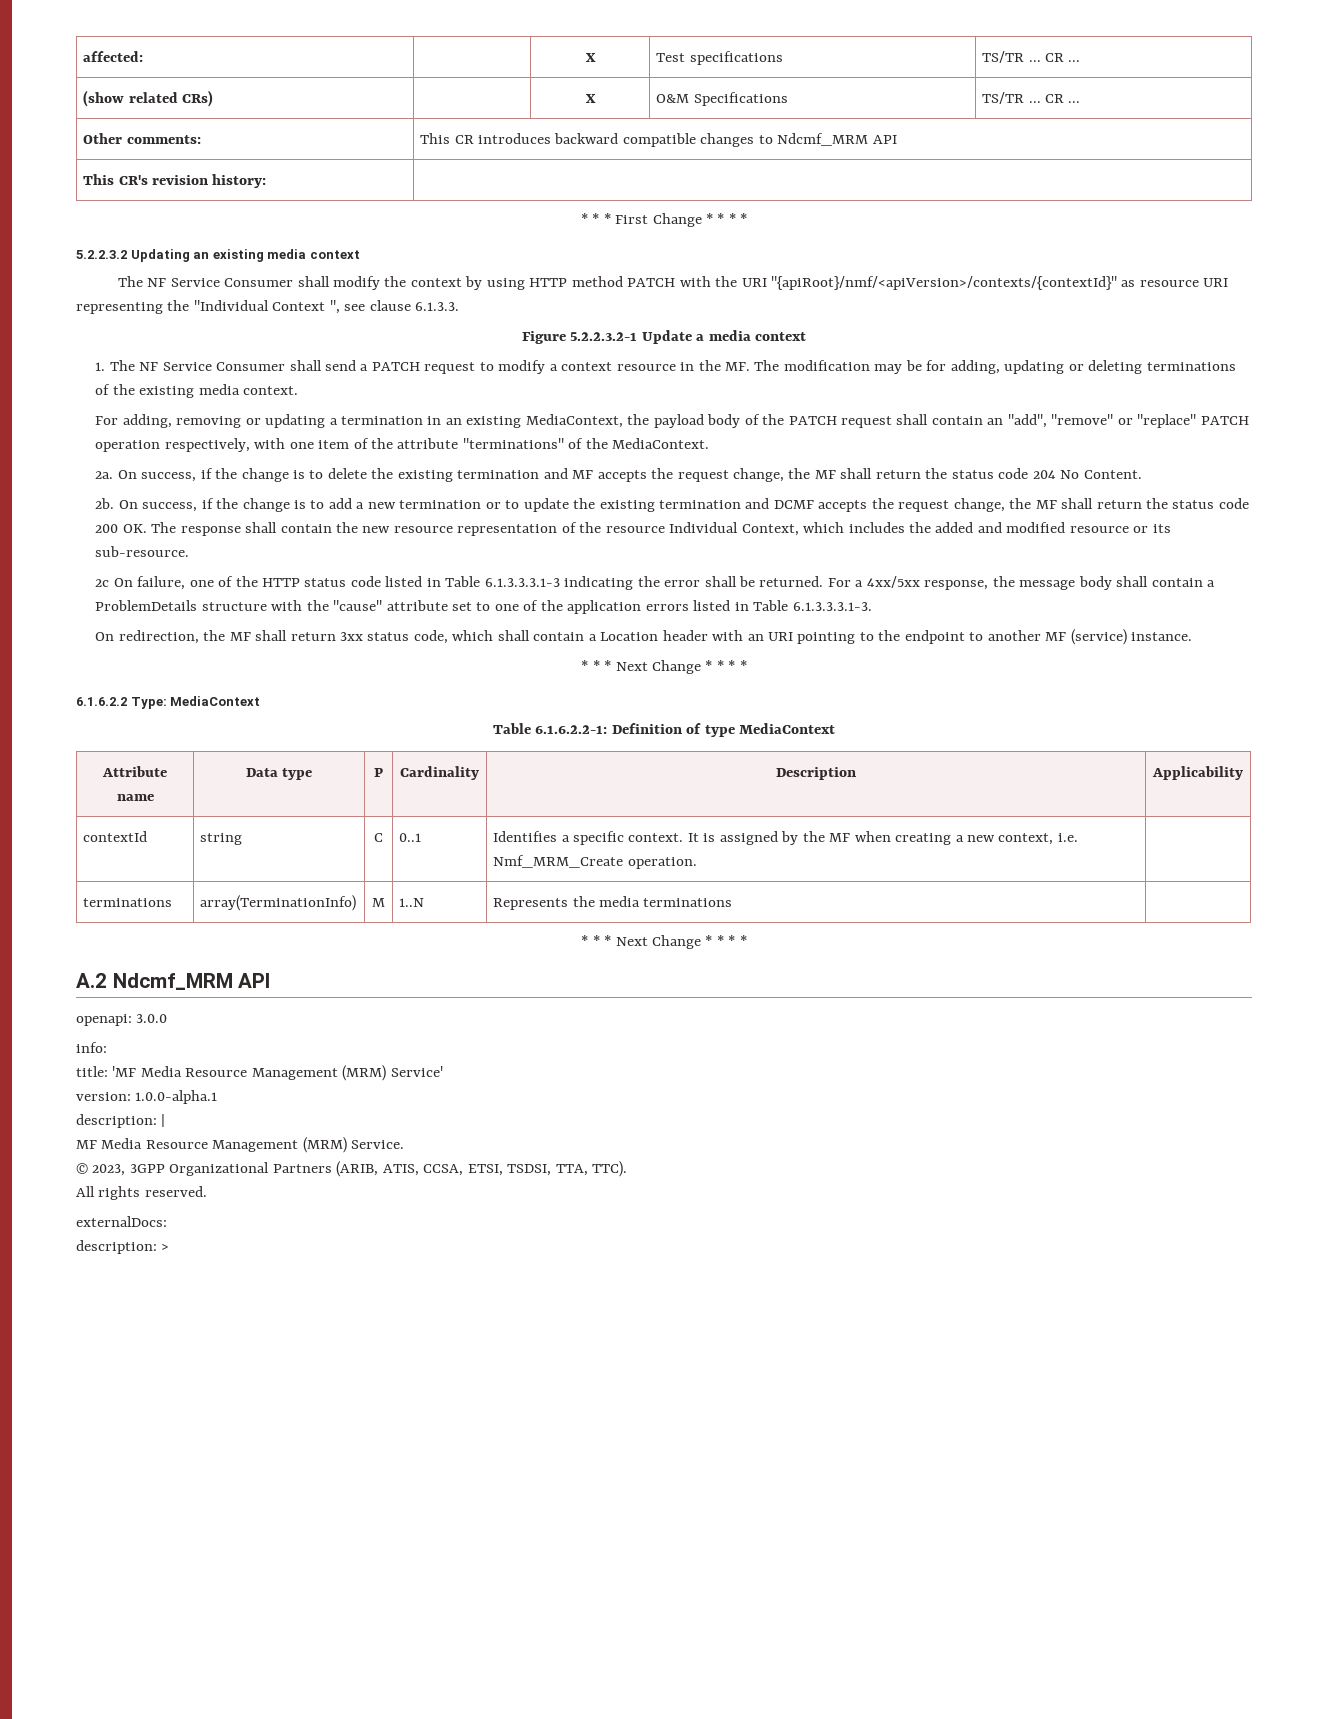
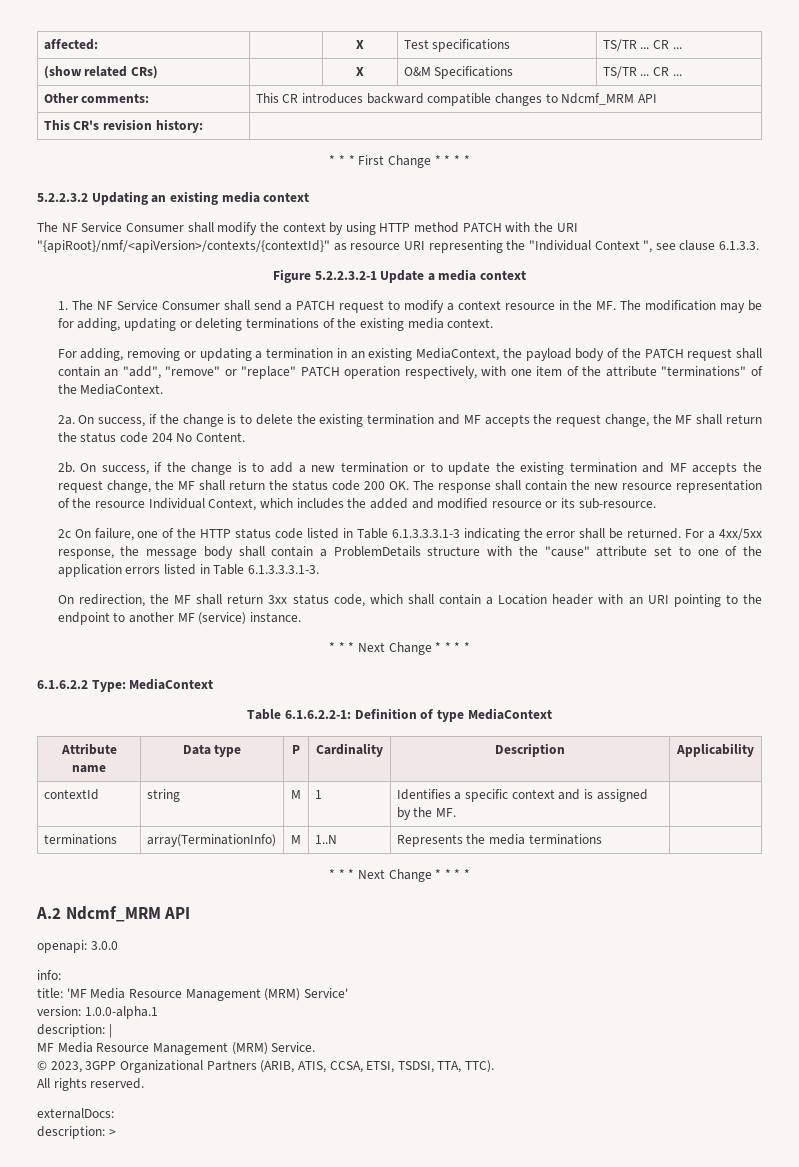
- On success, if the change is to add a new termination or to update the existing termination and DCMF accepts the request change, the MF shall return the status code 200 OK. The response shall contain the new resource representation of the resource Individual Context, which includes the added and modified resource or its sub-resource.
+ On success, if the change is to add a new termination or to update the existing termination and MF accepts the request change, the MF shall return the status code 200 OK. The response shall contain the new resource representation of the resource Individual Context, which includes the added and modified resource or its sub-resource.
- contextId | string | C | 0..1 | Identifies a specific context. It is assigned by the MF when creating a new context, i.e. Nmf_MRM_Create operation. |
+ contextId | string | M | 1 | Identifies a specific context and is assigned by the MF. |

